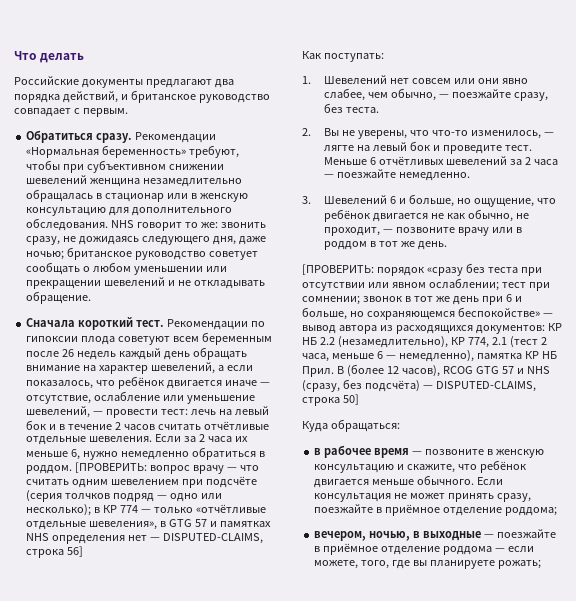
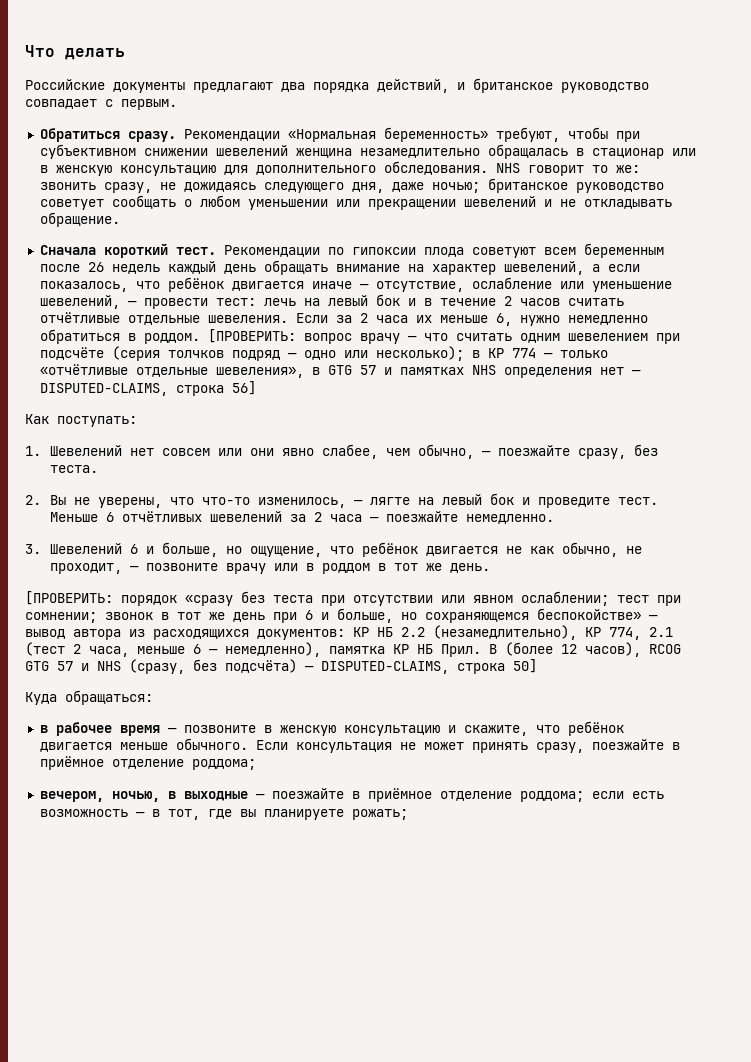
- вечером, ночью, в выходные — поезжайте в приёмное отделение роддома — если можете, того, где вы планируете рожать;
+ вечером, ночью, в выходные — поезжайте в приёмное отделение роддома; если есть возможность — в тот, где вы планируете рожать;

